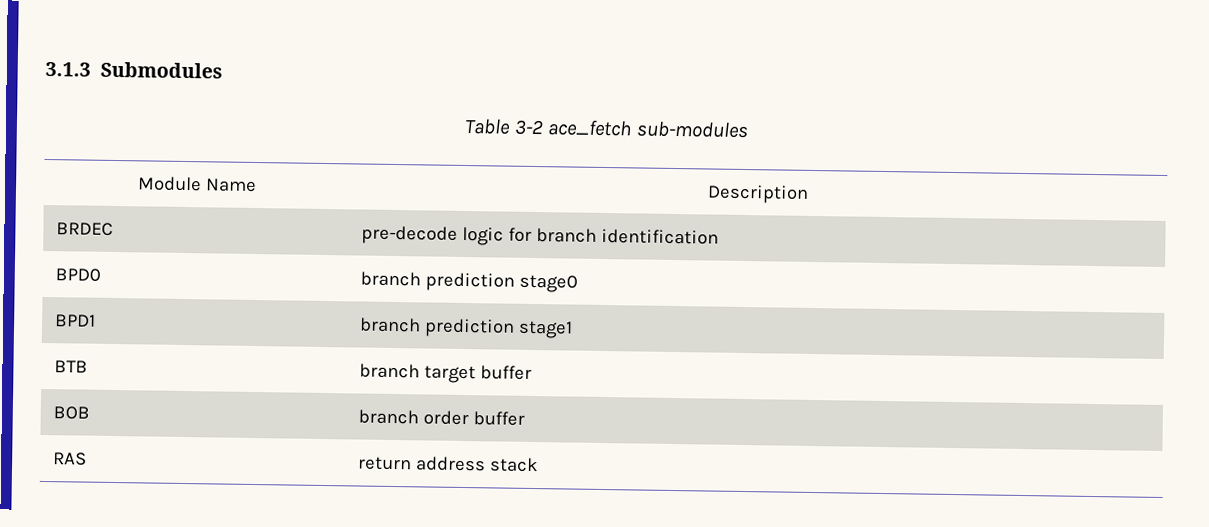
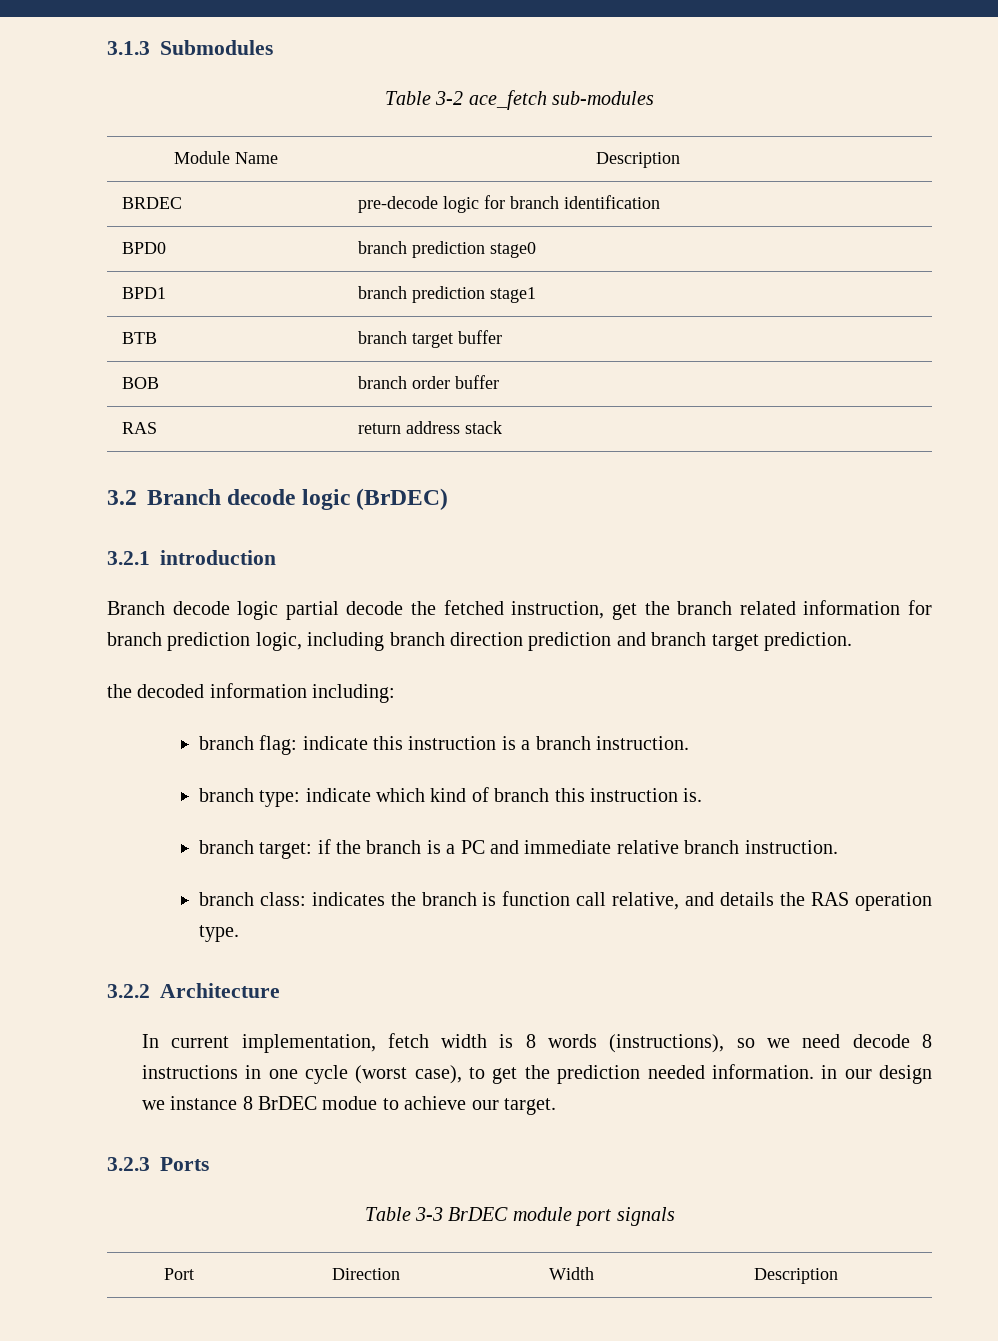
+ 3.2 Branch decode logic (BrDEC)
+ 3.2.1 introduction
+ Branch decode logic partial decode the fetched instruction, get the branch related information for branch prediction logic, including branch direction prediction and branch target prediction.
+ the decoded information including:
+ branch flag: indicate this instruction is a branch instruction.
+ branch type: indicate which kind of branch this instruction is.
+ branch target: if the branch is a PC and immediate relative branch instruction.
+ branch class: indicates the branch is function call relative, and details the RAS operation type.
+ 3.2.2 Architecture
+ In current implementation, fetch width is 8 words (instructions), so we need decode 8 instructions in one cycle (worst case), to get the prediction needed information. in our design we instance 8 BrDEC modue to achieve our target.
+ 3.2.3 Ports
+ Table 3-3 BrDEC module port signals
+ Port | Direction | Width | Description

